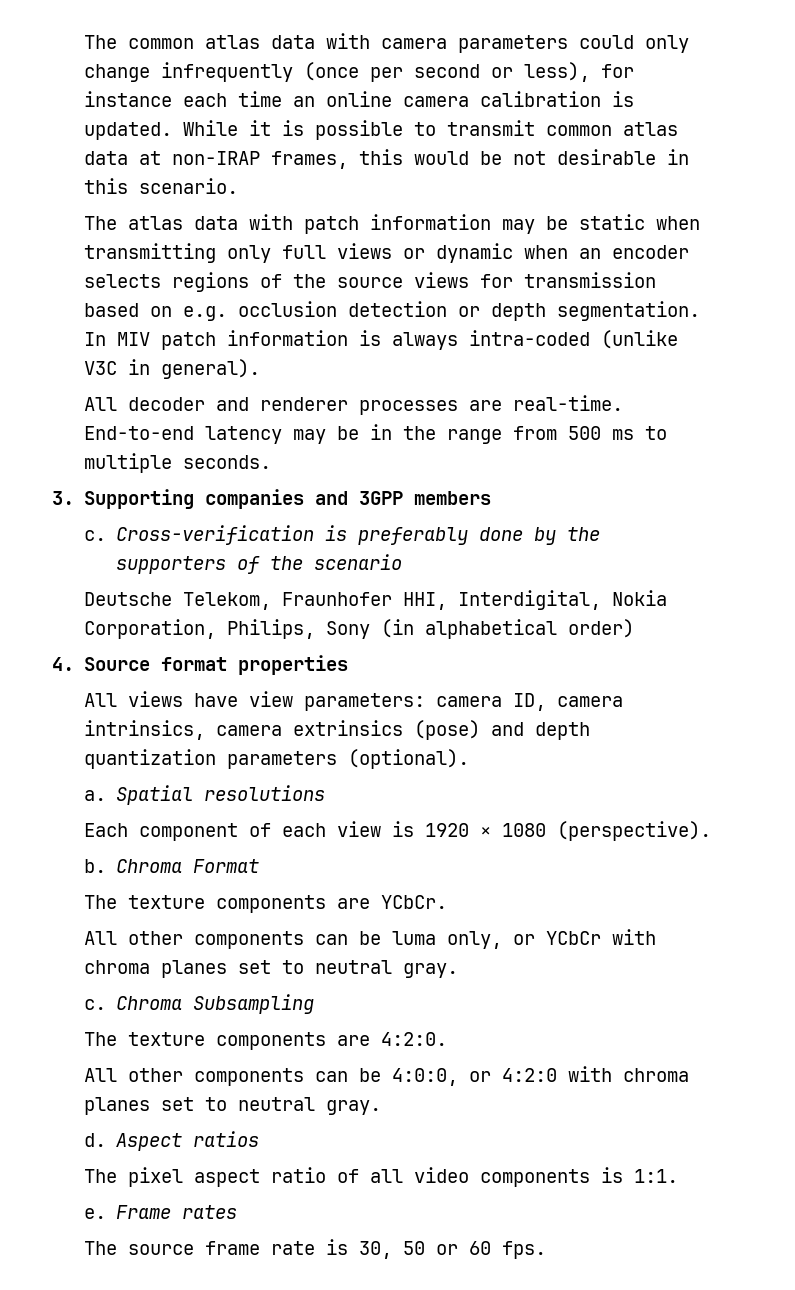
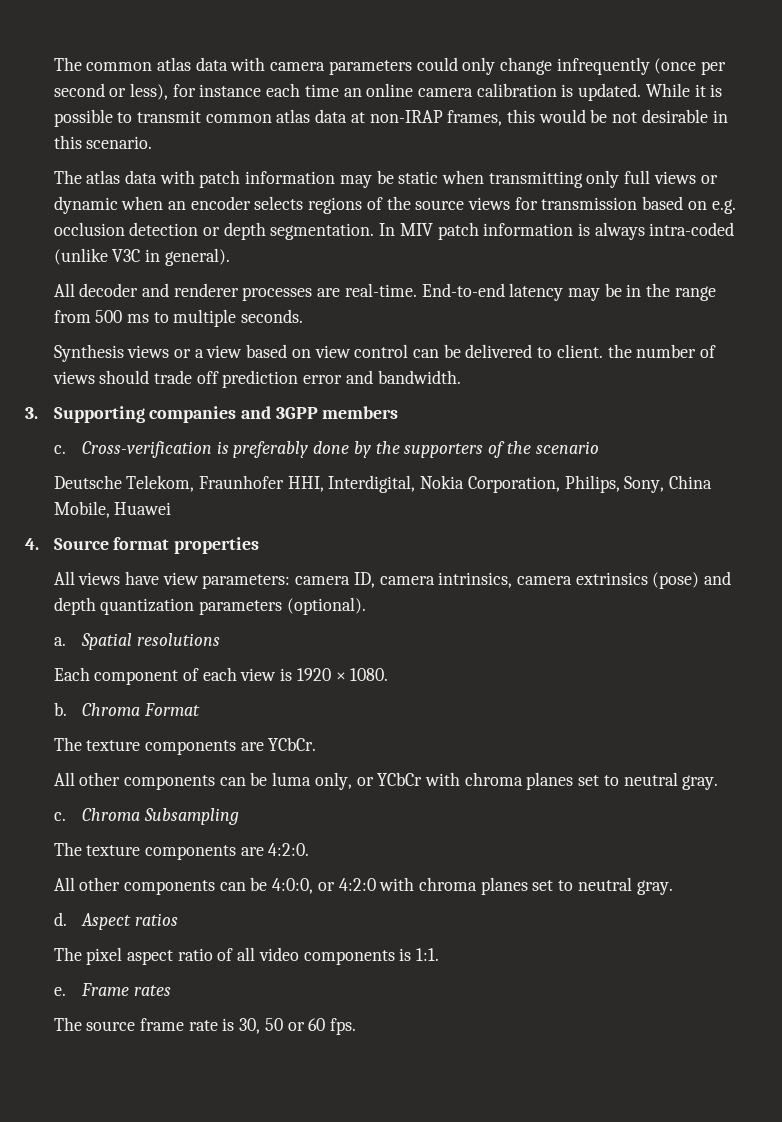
+ Synthesis views or a view based on view control can be delivered to client. the number of views should trade off prediction error and bandwidth.
- Deutsche Telekom, Fraunhofer HHI, Interdigital, Nokia Corporation, Philips, Sony (in alphabetical order)
+ Deutsche Telekom, Fraunhofer HHI, Interdigital, Nokia Corporation, Philips, Sony, China Mobile, Huawei
- Each component of each view is 1920 × 1080 (perspective).
+ Each component of each view is 1920 × 1080.

